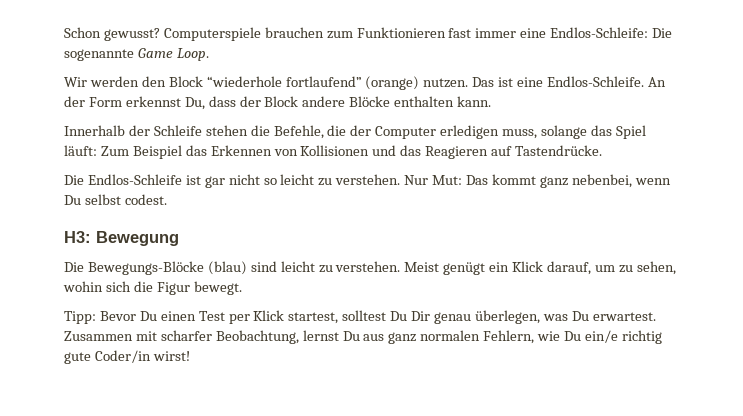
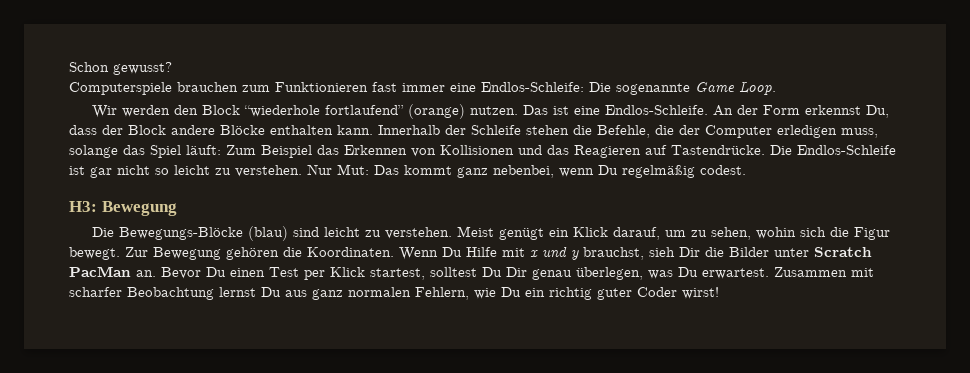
- Schon gewusst? Computerspiele brauchen zum Funktionieren fast immer eine Endlos-Schleife: Die sogenannte Game Loop.
+ Schon gewusst?
+ Computerspiele brauchen zum Funktionieren fast immer eine Endlos-Schleife: Die sogenannte Game Loop.
- An der Form erkennst Du, dass der Block andere Blöcke enthalten kann.
- Innerhalb der Schleife stehen die Befehle, die der Computer erledigen muss, solange das Spiel läuft: Zum Beispiel das Erkennen von Kollisionen und das Reagieren auf Tastendrücke.
- Die Endlos-Schleife ist gar nicht so leicht zu verstehen.
+ An der Form erkennst Du, dass der Block andere Blöcke enthalten kann. Innerhalb der Schleife stehen die Befehle, die der Computer erledigen muss, solange das Spiel läuft: Zum Beispiel das Erkennen von Kollisionen und das Reagieren auf Tastendrücke. Die Endlos-Schleife ist gar nicht so leicht zu verstehen.
- Nur Mut: Das kommt ganz nebenbei, wenn Du selbst codest.
+ Nur Mut: Das kommt ganz nebenbei, wenn Du regelmäßig codest.
- Meist genügt ein Klick darauf, um zu sehen, wohin sich die Figur bewegt.
- Tipp: Bevor Du einen Test per Klick startest, solltest Du Dir genau überlegen, was Du erwartest.
+ Meist genügt ein Klick darauf, um zu sehen, wohin sich die Figur bewegt. Zur Bewegung gehören die Koordinaten. Wenn Du Hilfe mit x und y brauchst, sieh Dir die Bilder unter Scratch PacMan an. Bevor Du einen Test per Klick startest, solltest Du Dir genau überlegen, was Du erwartest.
- Zusammen mit scharfer Beobachtung, lernst Du aus ganz normalen Fehlern, wie Du ein/e richtig gute Coder/in wirst!
+ Zusammen mit scharfer Beobachtung lernst Du aus ganz normalen Fehlern, wie Du ein richtig guter Coder wirst!

